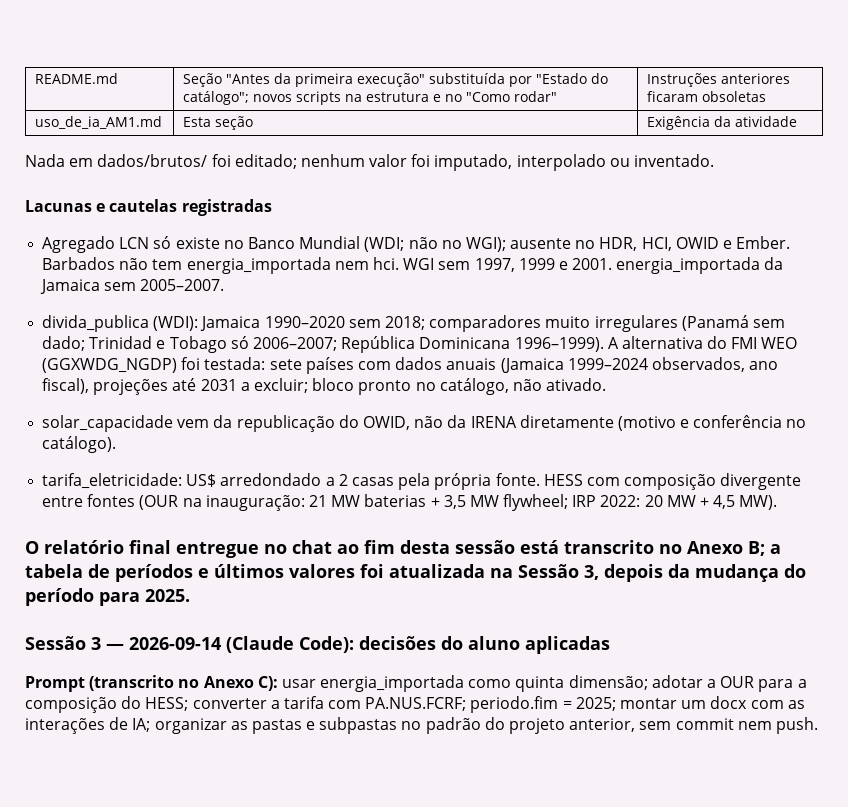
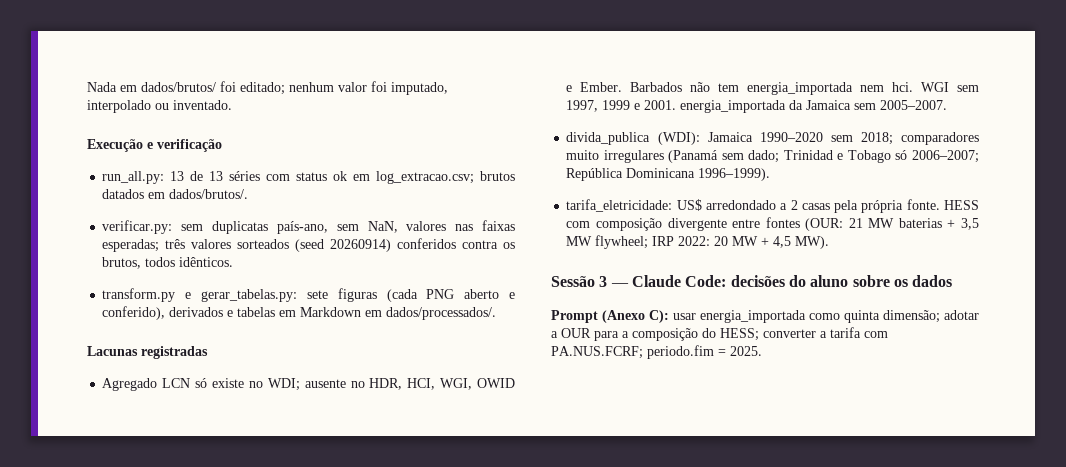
- README.md | Seção "Antes da primeira execução" substituída por "Estado do catálogo"; novos scripts na estrutura e no "Como rodar" | Instruções anteriores ficaram obsoletas
- uso_de_ia_AM1.md | Esta seção | Exigência da atividade
+ Execução e verificação
+ run_all.py: 13 de 13 séries com status ok em log_extracao.csv; brutos datados em dados/brutos/.
+ verificar.py: sem duplicatas país-ano, sem NaN, valores nas faixas esperadas; três valores sorteados (seed 20260914) conferidos contra os brutos, todos idênticos.
+ transform.py e gerar_tabelas.py: sete figuras (cada PNG aberto e conferido), derivados e tabelas em Markdown em dados/processados/.
- Lacunas e cautelas registradas
+ Lacunas registradas
- Agregado LCN só existe no Banco Mundial (WDI; não no WGI); ausente no HDR, HCI, OWID e Ember.
+ Agregado LCN só existe no WDI; ausente no HDR, HCI, WGI, OWID e Ember.
- A alternativa do FMI WEO (GGXWDG_NGDP) foi testada: sete países com dados anuais (Jamaica 1999–2024 observados, ano fiscal), projeções até 2031 a excluir; bloco pronto no catálogo, não ativado.
- solar_capacidade vem da republicação do OWID, não da IRENA diretamente (motivo e conferência no catálogo).
- HESS com composição divergente entre fontes (OUR na inauguração: 21 MW baterias + 3,5 MW flywheel; IRP 2022: 20 MW + 4,5 MW).
+ HESS com composição divergente entre fontes (OUR: 21 MW baterias + 3,5 MW flywheel; IRP 2022: 20 MW + 4,5 MW).
- O relatório final entregue no chat ao fim desta sessão está transcrito no Anexo B; a tabela de períodos e últimos valores foi atualizada na Sessão 3, depois da mudança do período para 2025.
- Sessão 3 — 2026-09-14 (Claude Code): decisões do aluno aplicadas
- Prompt (transcrito no Anexo C): usar energia_importada como quinta dimensão; adotar a OUR para a composição do HESS; converter a tarifa com PA.NUS.FCRF; periodo.fim = 2025; montar um docx com as interações de IA; organizar as pastas e subpastas no padrão do projeto anterior, sem commit nem push.
+ Sessão 3 — Claude Code: decisões do aluno sobre os dados
+ Prompt (Anexo C): usar energia_importada como quinta dimensão; adotar a OUR para a composição do HESS; converter a tarifa com PA.NUS.FCRF; periodo.fim = 2025.

